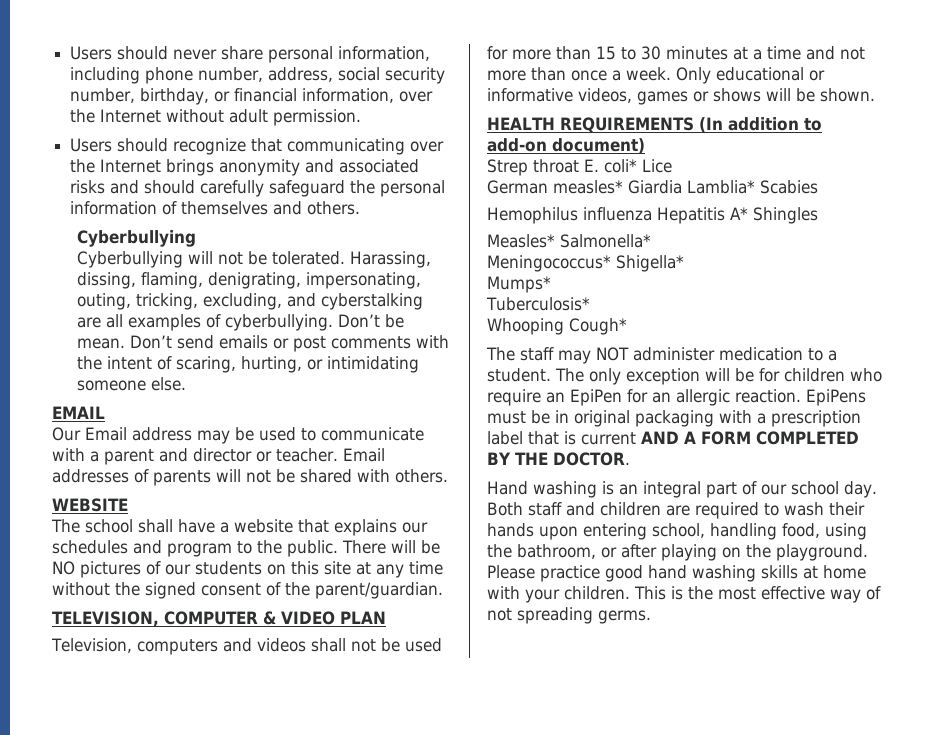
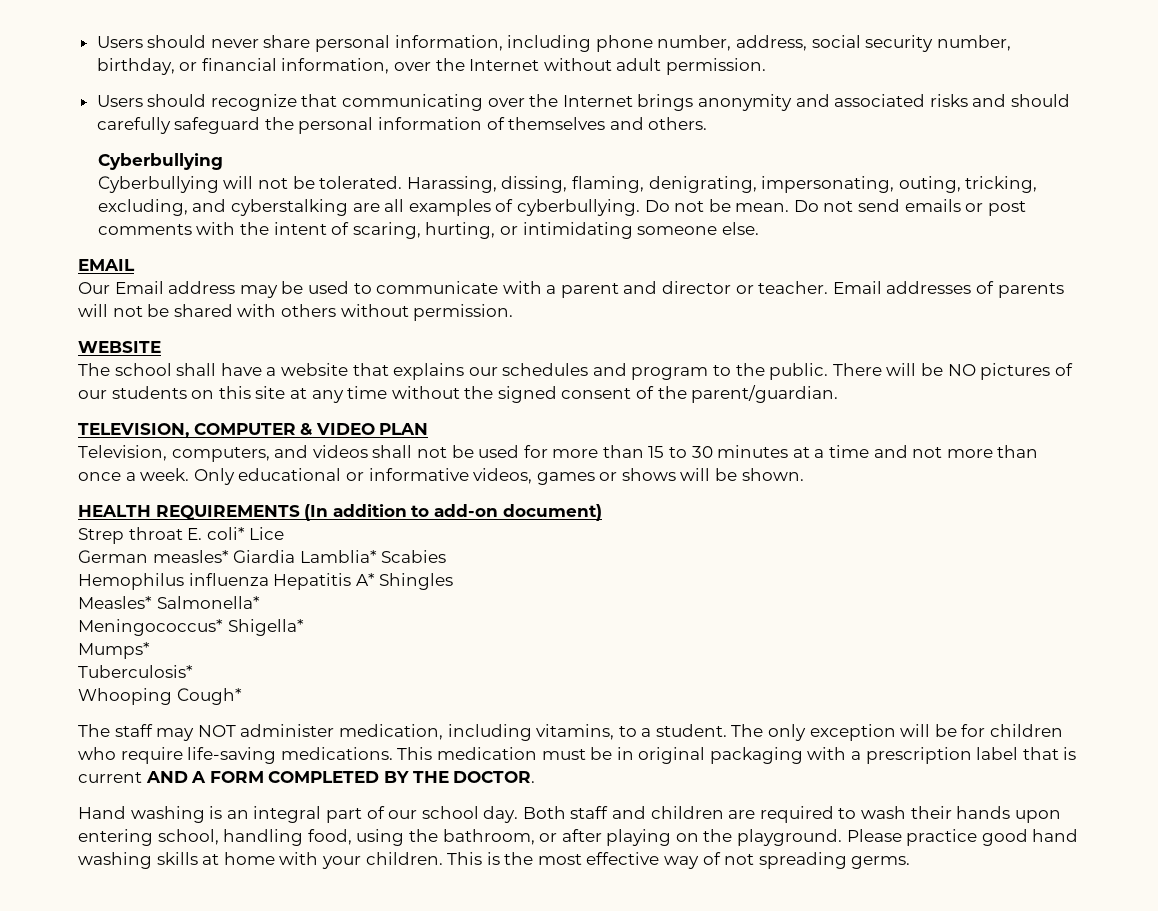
- Don’t be mean. Don’t send emails or post comments with the intent of scaring, hurting, or intimidating someone else.
+ Do not be mean. Do not send emails or post comments with the intent of scaring, hurting, or intimidating someone else.
- Email addresses of parents will not be shared with others.
+ Email addresses of parents will not be shared with others without permission.
- Television, computers and videos shall not be used for more than 15 to 30 minutes at a time and not more than once a week.
+ Television, computers, and videos shall not be used for more than 15 to 30 minutes at a time and not more than once a week.
- The staff may NOT administer medication to a student.
+ The staff may NOT administer medication, including vitamins, to a student.
- The only exception will be for children who require an EpiPen for an allergic reaction. EpiPens must be in original packaging with a prescription label that is current AND A FORM COMPLETED BY THE DOCTOR.
+ The only exception will be for children who require life-saving medications. This medication must be in original packaging with a prescription label that is current AND A FORM COMPLETED BY THE DOCTOR.

